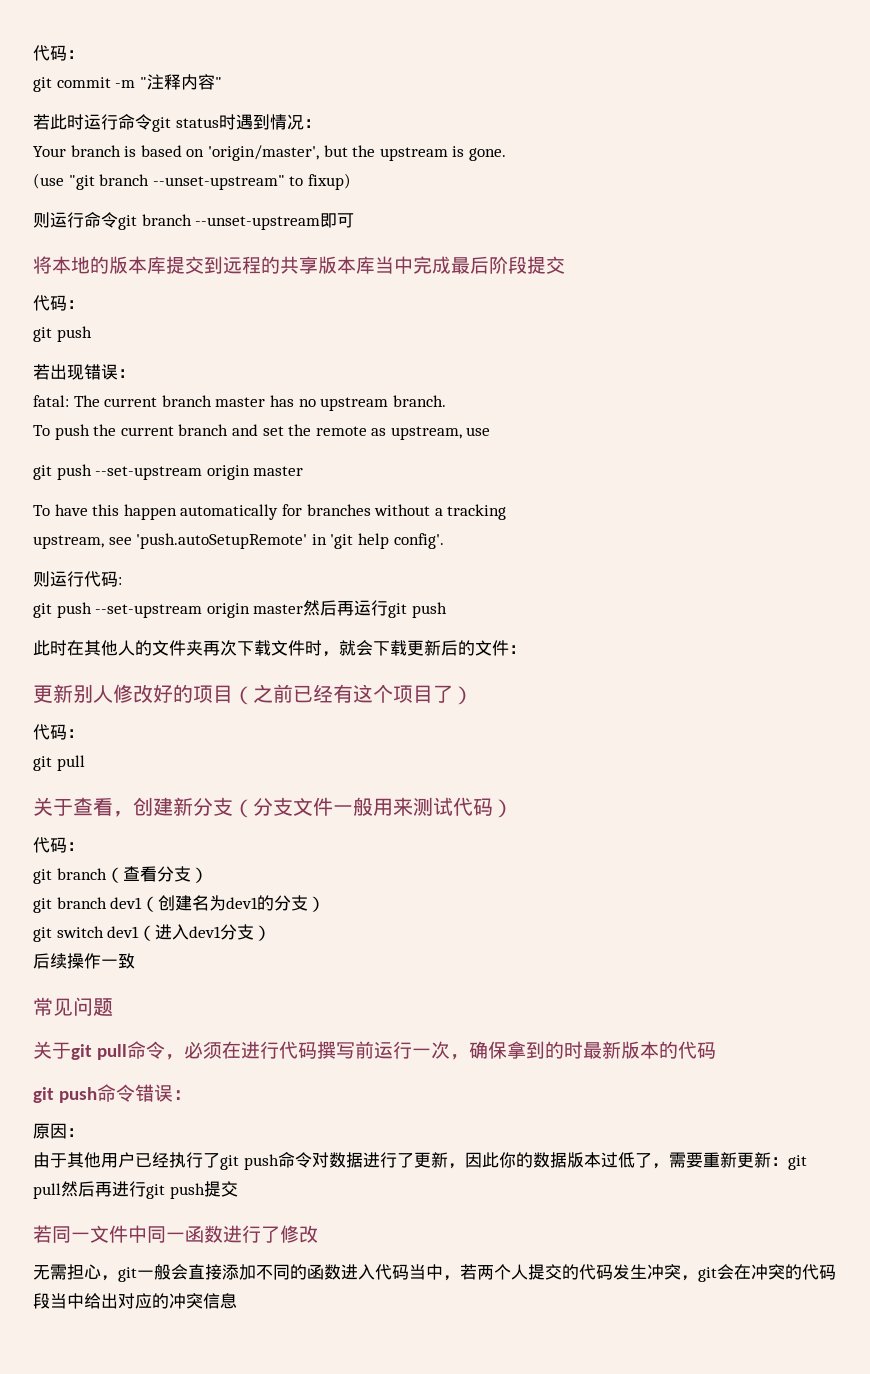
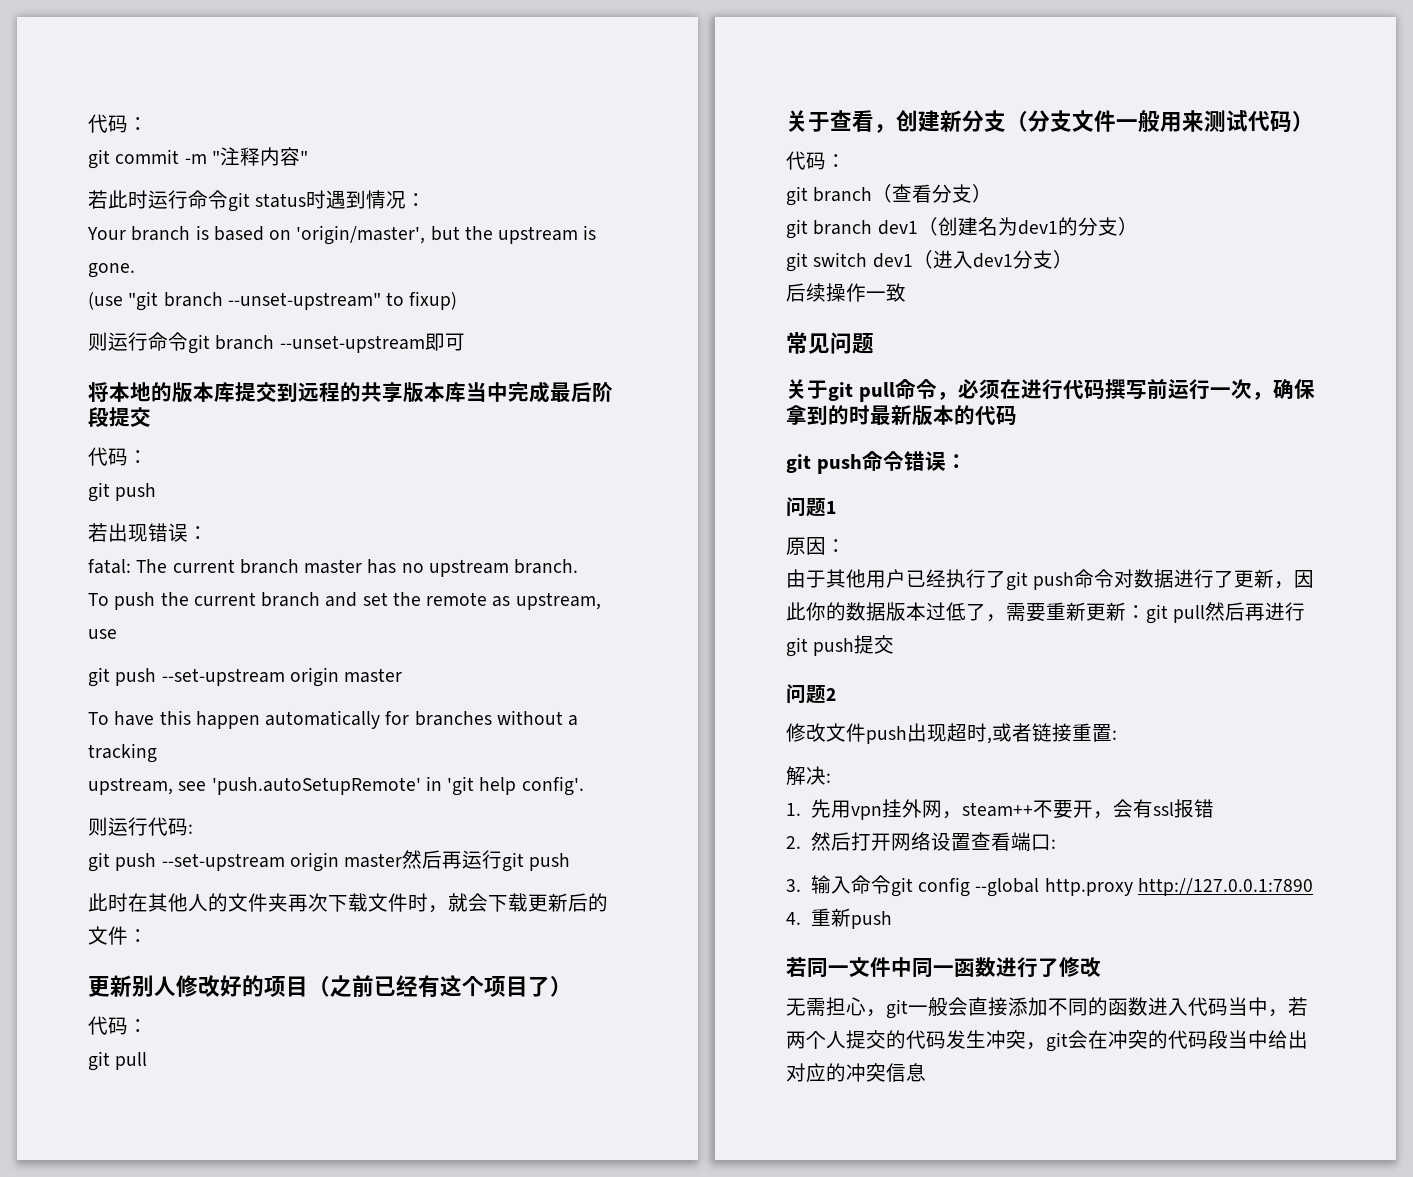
+ 问题1
+ 问题2
+ 修改文件push出现超时,或者链接重置:
+ 解决:
+ 1.先用vpn挂外网，steam++不要开，会有ssl报错
+ 2.然后打开网络设置查看端口:
+ 3.输入命令git config --global http.proxy http://127.0.0.1:7890
+ 4.重新push

